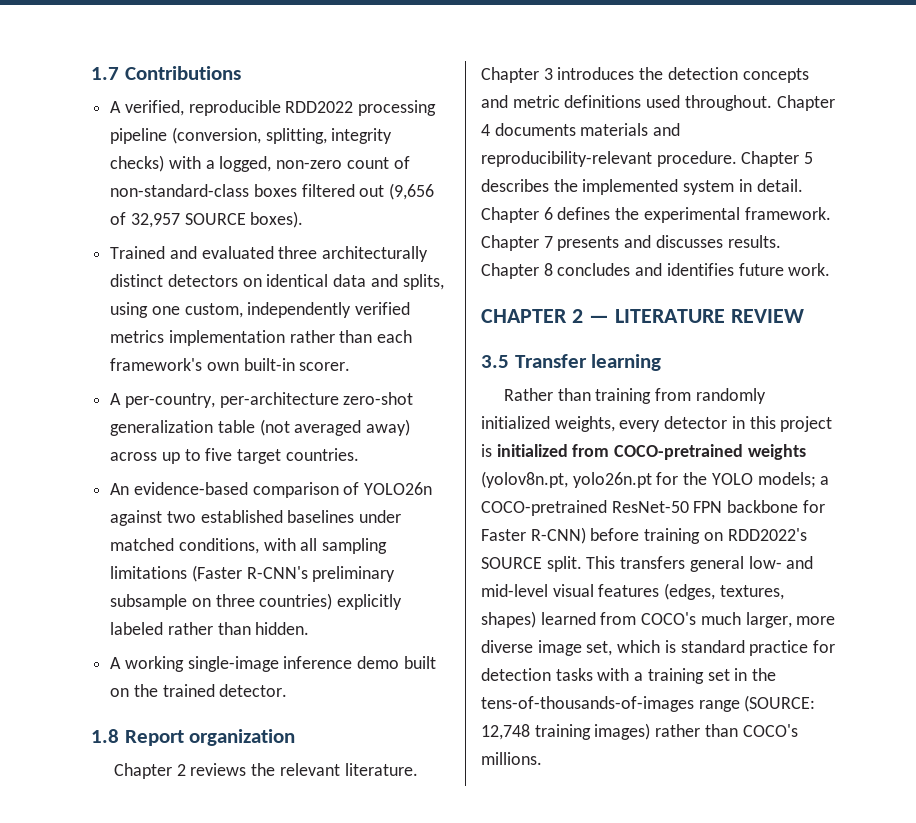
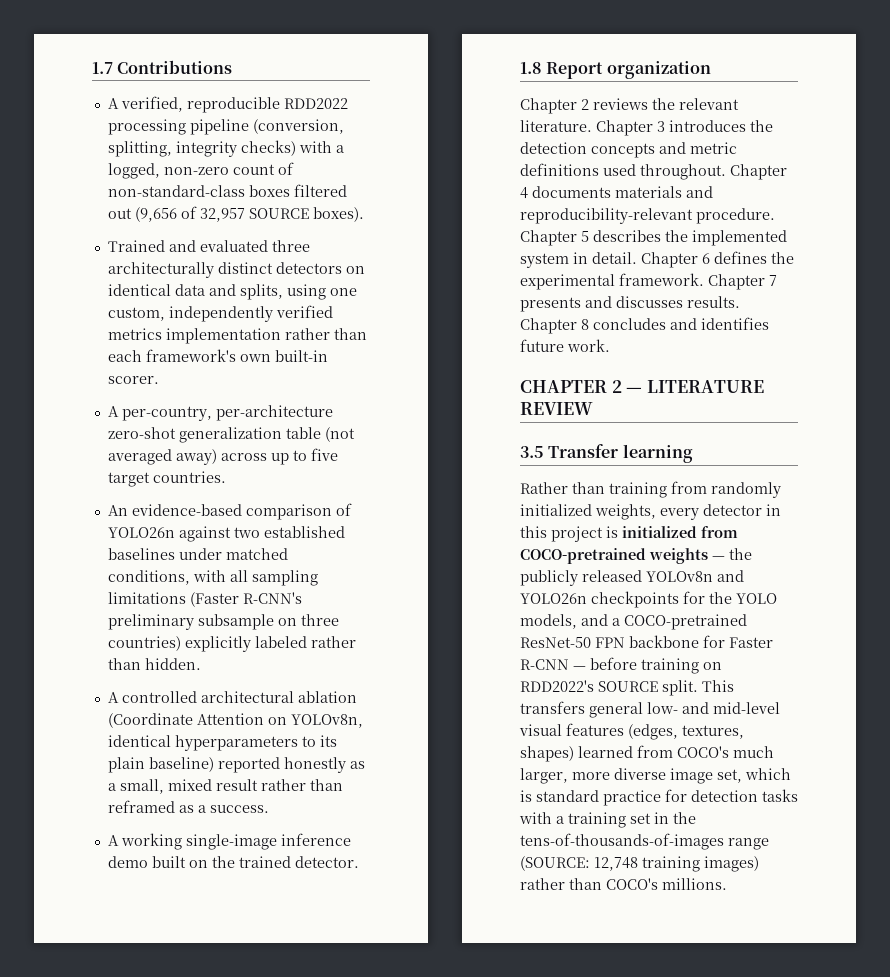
+ A controlled architectural ablation (Coordinate Attention on YOLOv8n, identical hyperparameters to its plain baseline) reported honestly as a small, mixed result rather than reframed as a success.
- Rather than training from randomly initialized weights, every detector in this project is initialized from COCO-pretrained weights (yolov8n.pt, yolo26n.pt for the YOLO models; a COCO-pretrained ResNet-50 FPN backbone for Faster R-CNN) before training on RDD2022's SOURCE split.
+ Rather than training from randomly initialized weights, every detector in this project is initialized from COCO-pretrained weights — the publicly released YOLOv8n and YOLO26n checkpoints for the YOLO models, and a COCO-pretrained ResNet-50 FPN backbone for Faster R-CNN — before training on RDD2022's SOURCE split.

